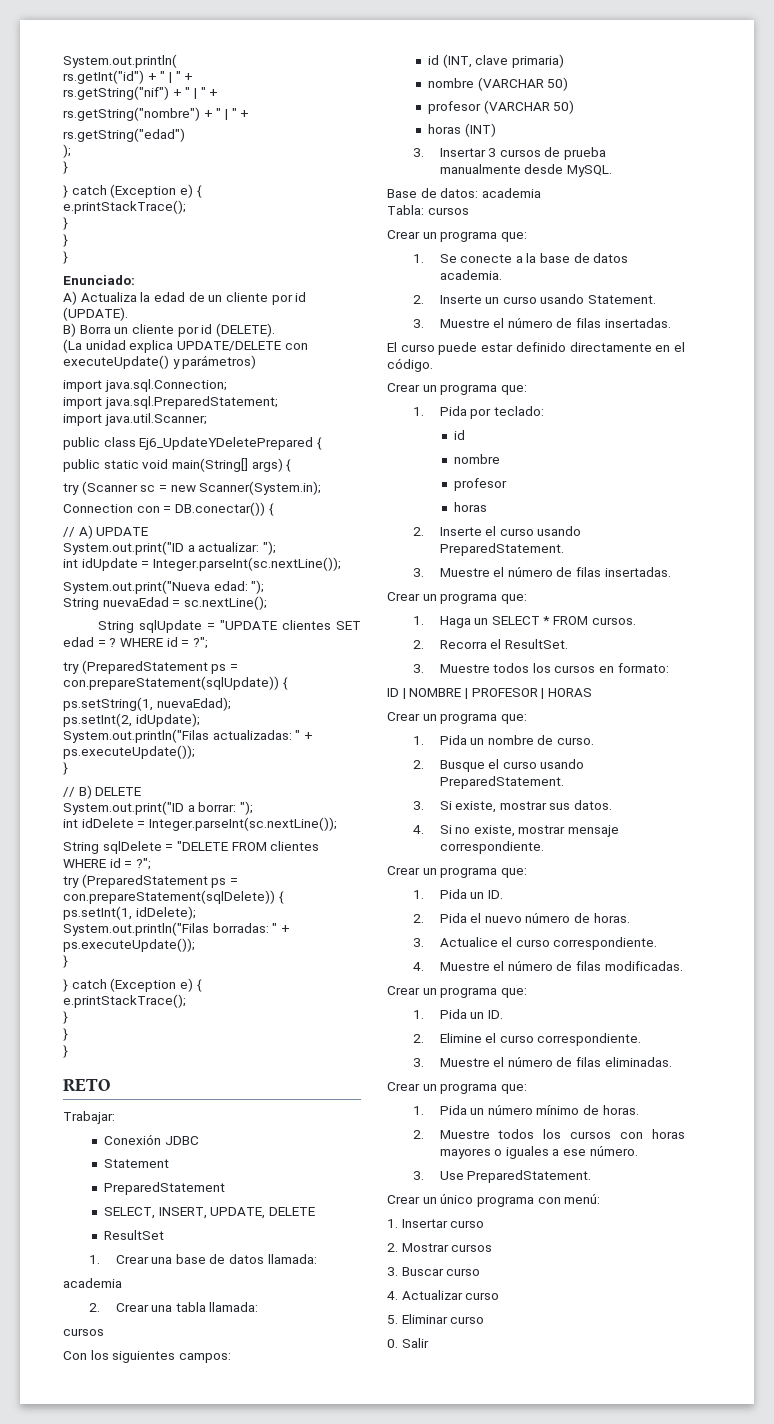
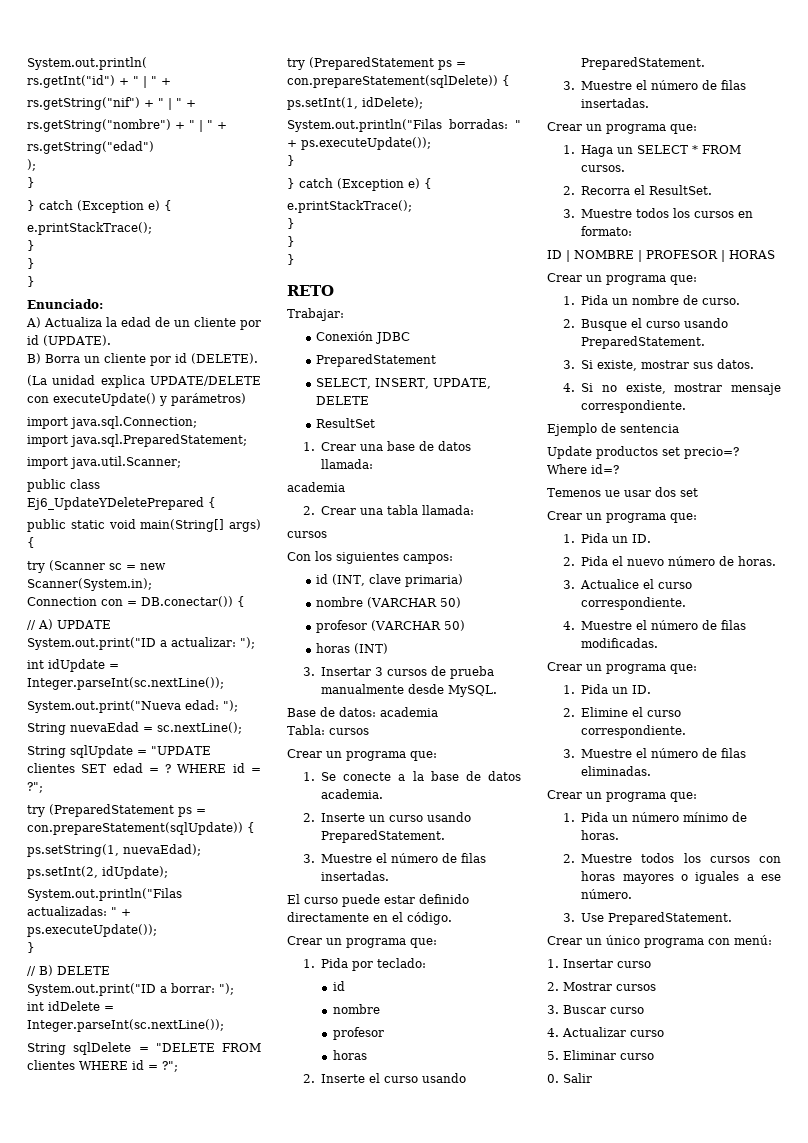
- Statement
- 2. Inserte un curso usando Statement.
+ 2. Inserte un curso usando PreparedStatement.
+ Ejemplo de sentencia
+ Update productos set precio=? Where id=?
+ Temenos ue usar dos set

